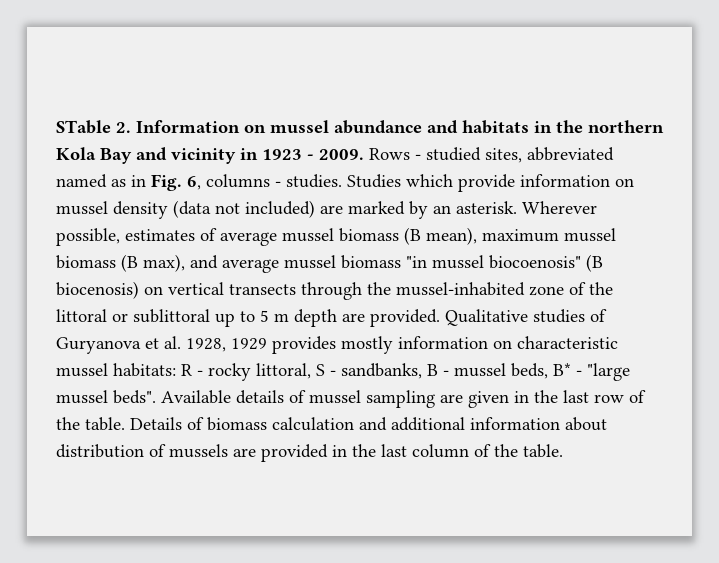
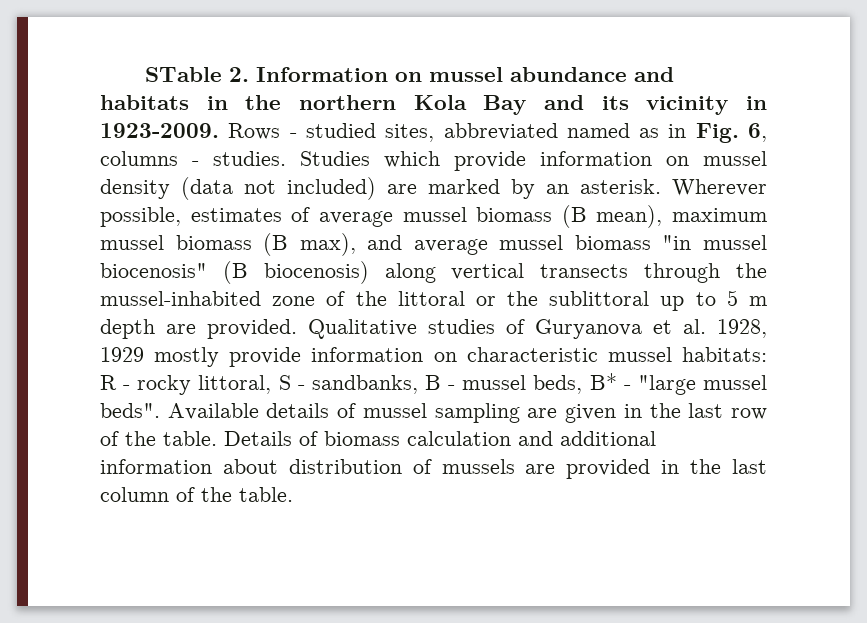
- STable 2. Information on mussel abundance and habitats in the northern Kola Bay and vicinity in 1923 - 2009.
+ STable 2. Information on mussel abundance and habitats in the northern Kola Bay and its vicinity in 1923-2009.
- Wherever possible, estimates of average mussel biomass (B mean), maximum mussel biomass (B max), and average mussel biomass "in mussel biocoenosis" (B biocenosis) on vertical transects through the mussel-inhabited zone of the littoral or sublittoral up to 5 m depth are provided.
+ Wherever possible, estimates of average mussel biomass (B mean), maximum mussel biomass (B max), and average mussel biomass "in mussel biocenosis" (B biocenosis) along vertical transects through the mussel-inhabited zone of the littoral or the sublittoral up to 5 m depth are provided.
- Qualitative studies of Guryanova et al. 1928, 1929 provides mostly information on characteristic mussel habitats: R - rocky littoral, S - sandbanks, B - mussel beds, B* - "large mussel beds".
+ Qualitative studies of Guryanova et al. 1928, 1929 mostly provide information on characteristic mussel habitats: R - rocky littoral, S - sandbanks, B - mussel beds, B* - "large mussel beds".

